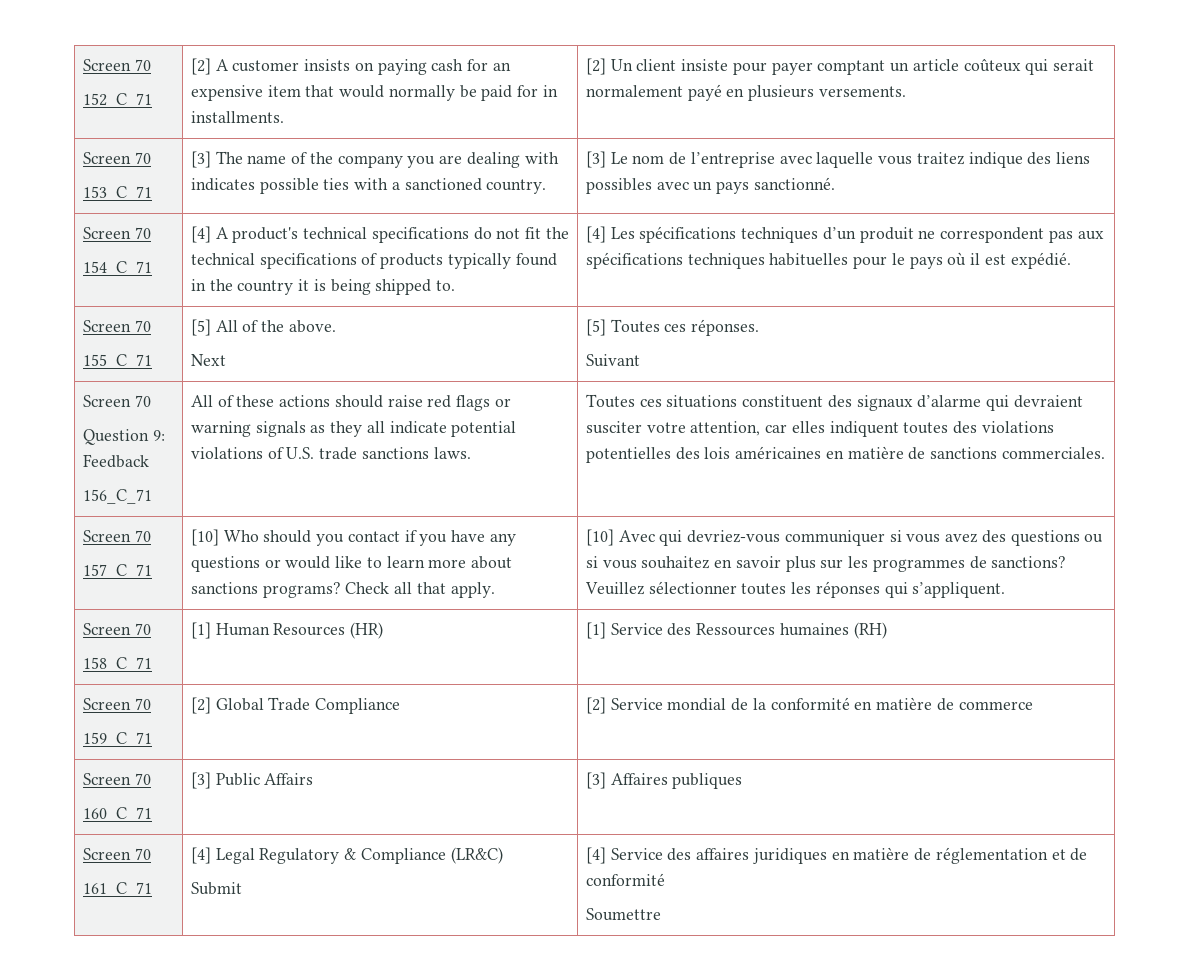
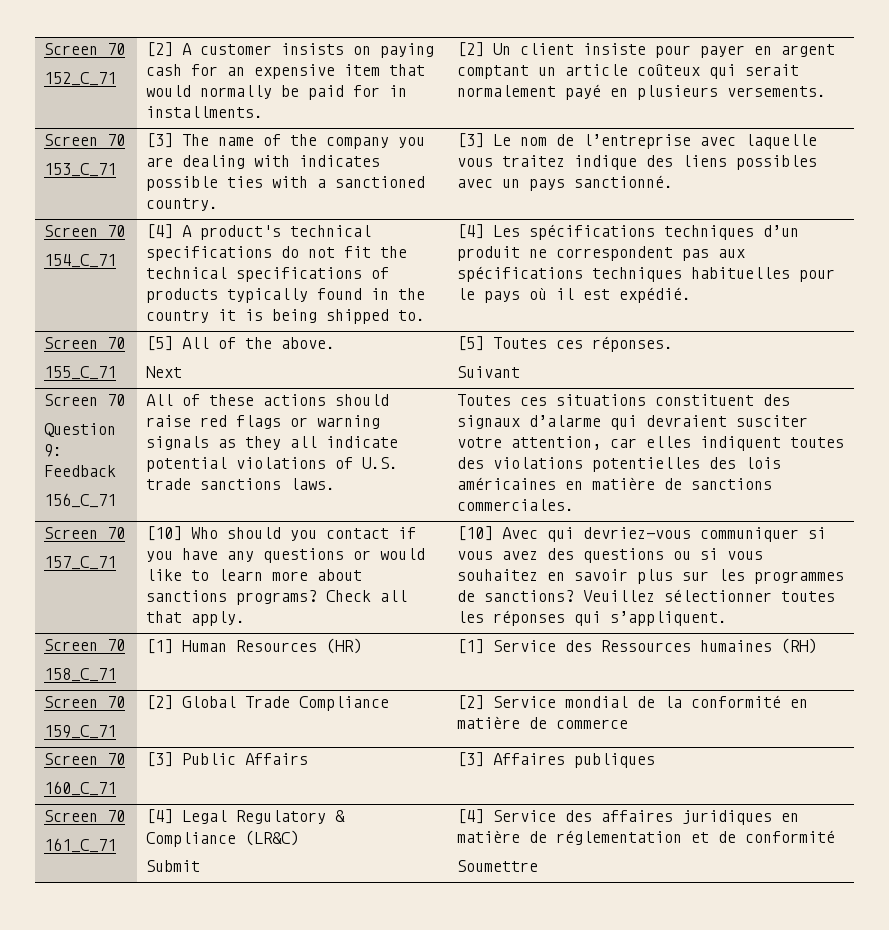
- [2] Un client insiste pour payer comptant un article coûteux qui serait normalement payé en plusieurs versements.
+ [2] Un client insiste pour payer en argent comptant un article coûteux qui serait normalement payé en plusieurs versements.

